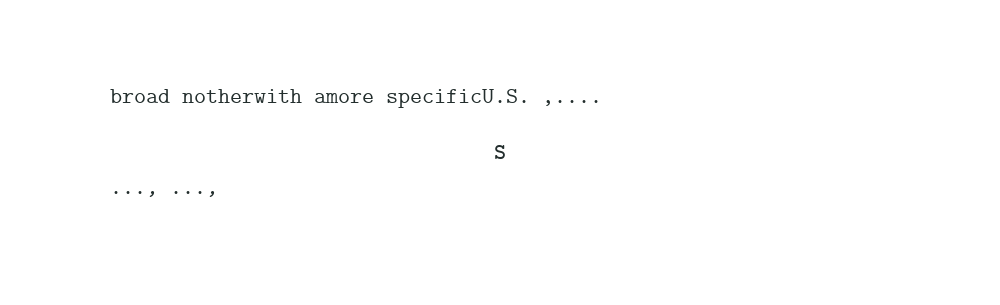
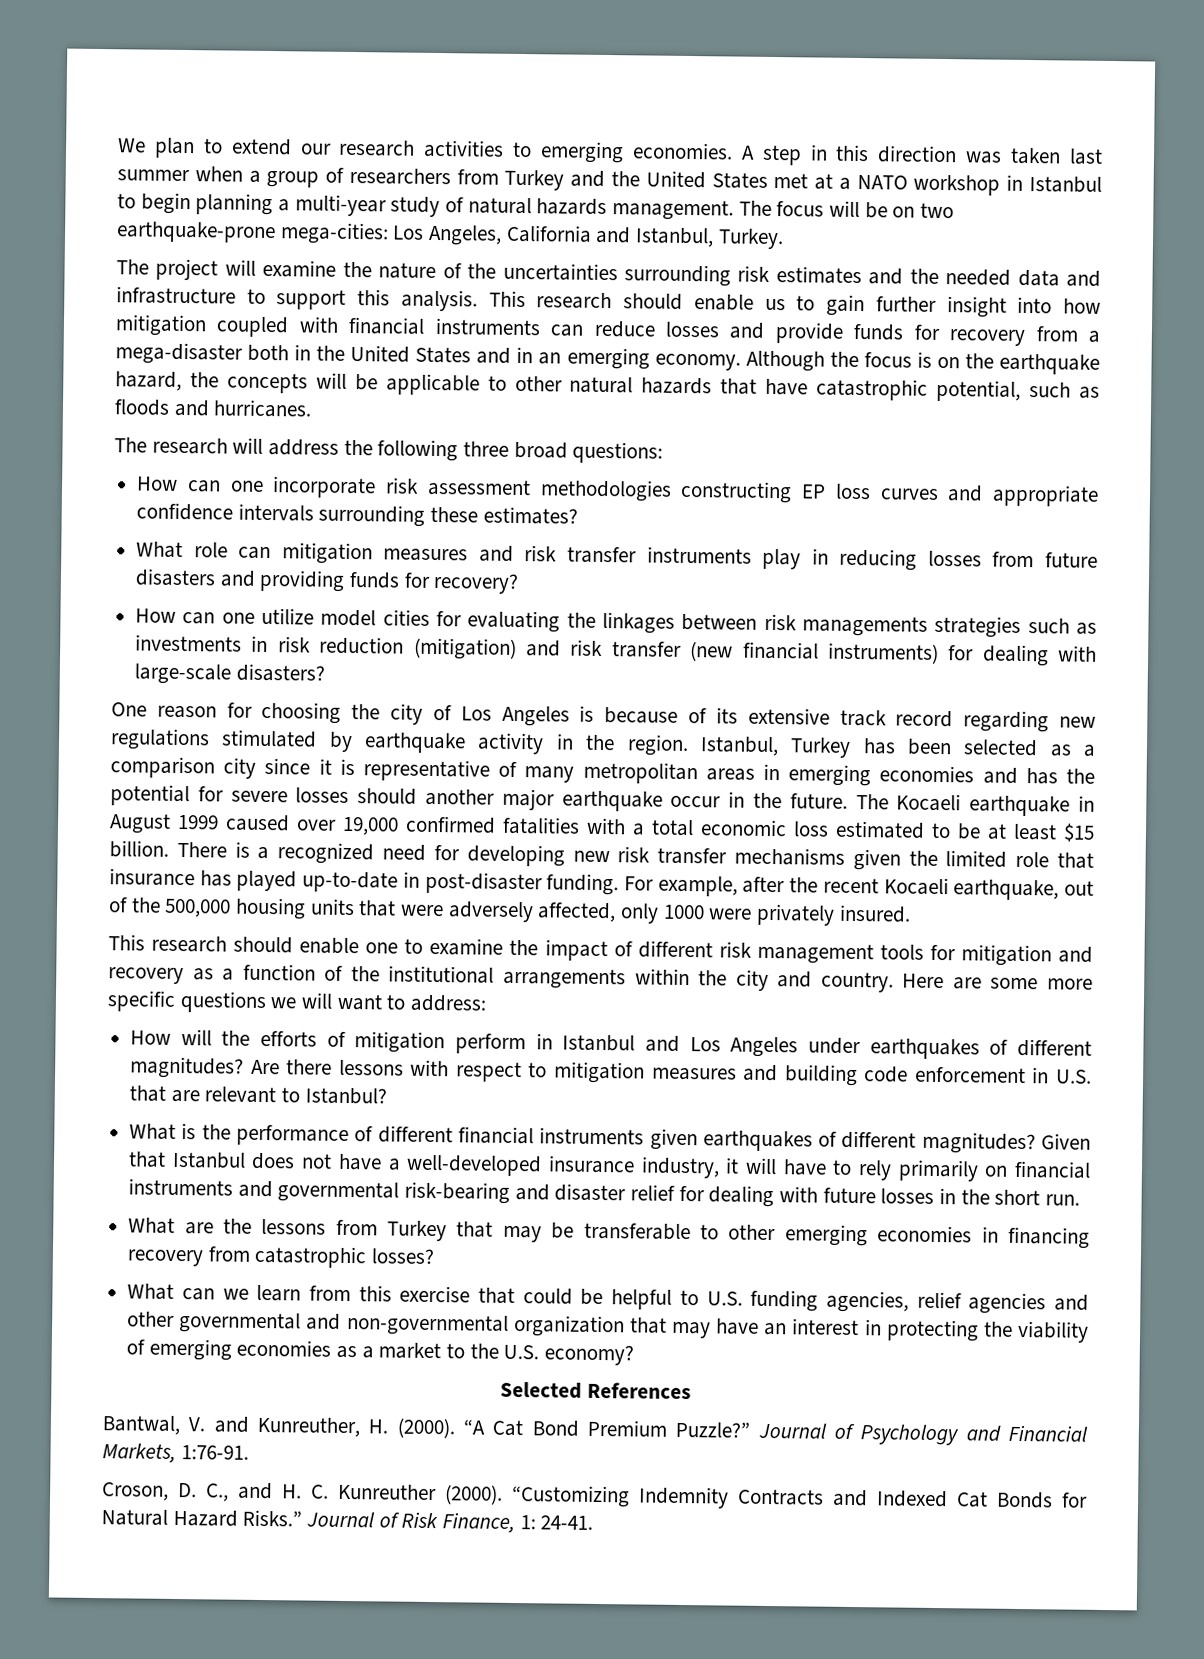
- broad notherwith amore specificU.S. ,....
- S
- ..., ...,
+ We plan to extend our research activities to emerging economies. A step in this direction was taken last summer when a group of researchers from Turkey and the United States met at a NATO workshop in Istanbul to begin planning a multi-year study of natural hazards management. The focus will be on two earthquake-prone mega-cities: Los Angeles, California and Istanbul, Turkey.
+ The project will examine the nature of the uncertainties surrounding risk estimates and the needed data and infrastructure to support this analysis. This research should enable us to gain further insight into how mitigation coupled with financial instruments can reduce losses and provide funds for recovery from a mega-disaster both in the United States and in an emerging economy. Although the focus is on the earthquake hazard, the concepts will be applicable to other natural hazards that have catastrophic potential, such as floods and hurricanes.
+ The research will address the following three broad questions:
+ How can one incorporate risk assessment methodologies constructing EP loss curves and appropriate confidence intervals surrounding these estimates?
+ What role can mitigation measures and risk transfer instruments play in reducing losses from future disasters and providing funds for recovery?
+ How can one utilize model cities for evaluating the linkages between risk managements strategies such as investments in risk reduction (mitigation) and risk transfer (new financial instruments) for dealing with large-scale disasters?
+ One reason for choosing the city of Los Angeles is because of its extensive track record regarding new regulations stimulated by earthquake activity in the region. Istanbul, Turkey has been selected as a comparison city since it is representative of many metropolitan areas in emerging economies and has the potential for severe losses should another major earthquake occur in the future. The Kocaeli earthquake in August 1999 caused over 19,000 confirmed fatalities with a total economic loss estimated to be at least $15 billion. There is a recognized need for developing new risk transfer mechanisms given the limited role that insurance has played up-to-date in post-disaster funding. For example, after the recent Kocaeli earthquake, out of the 500,000 housing units that were adversely affected, only 1000 were privately insured.
+ This research should enable one to examine the impact of different risk management tools for mitigation and recovery as a function of the institutional arrangements within the city and country. Here are some more specific questions we will want to address:
+ How will the efforts of mitigation perform in Istanbul and Los Angeles under earthquakes of different magnitudes? Are there lessons with respect to mitigation measures and building code enforcement in U.S. that are relevant to Istanbul?
+ What is the performance of different financial instruments given earthquakes of different magnitudes? Given that Istanbul does not have a well-developed insurance industry, it will have to rely primarily on financial instruments and governmental risk-bearing and disaster relief for dealing with future losses in the short run.
+ What are the lessons from Turkey that may be transferable to other emerging economies in financing recovery from catastrophic losses?
+ What can we learn from this exercise that could be helpful to U.S. funding agencies, relief agencies and other governmental and non-governmental organization that may have an interest in protecting the viability of emerging economies as a market to the U.S. economy?
+ Selected References
+ Bantwal, V. and Kunreuther, H. (2000). “A Cat Bond Premium Puzzle?” Journal of Psychology and Financial Markets, 1:76-91.
+ Croson, D. C., and H. C. Kunreuther (2000). “Customizing Indemnity Contracts and Indexed Cat Bonds for Natural Hazard Risks.” Journal of Risk Finance, 1: 24-41.

